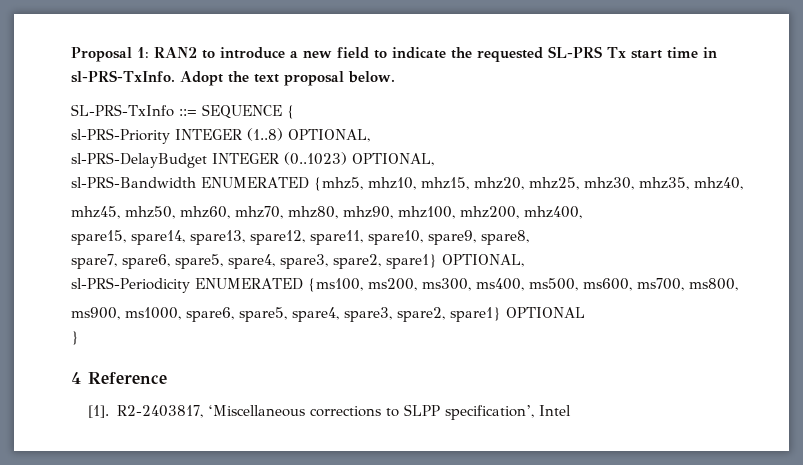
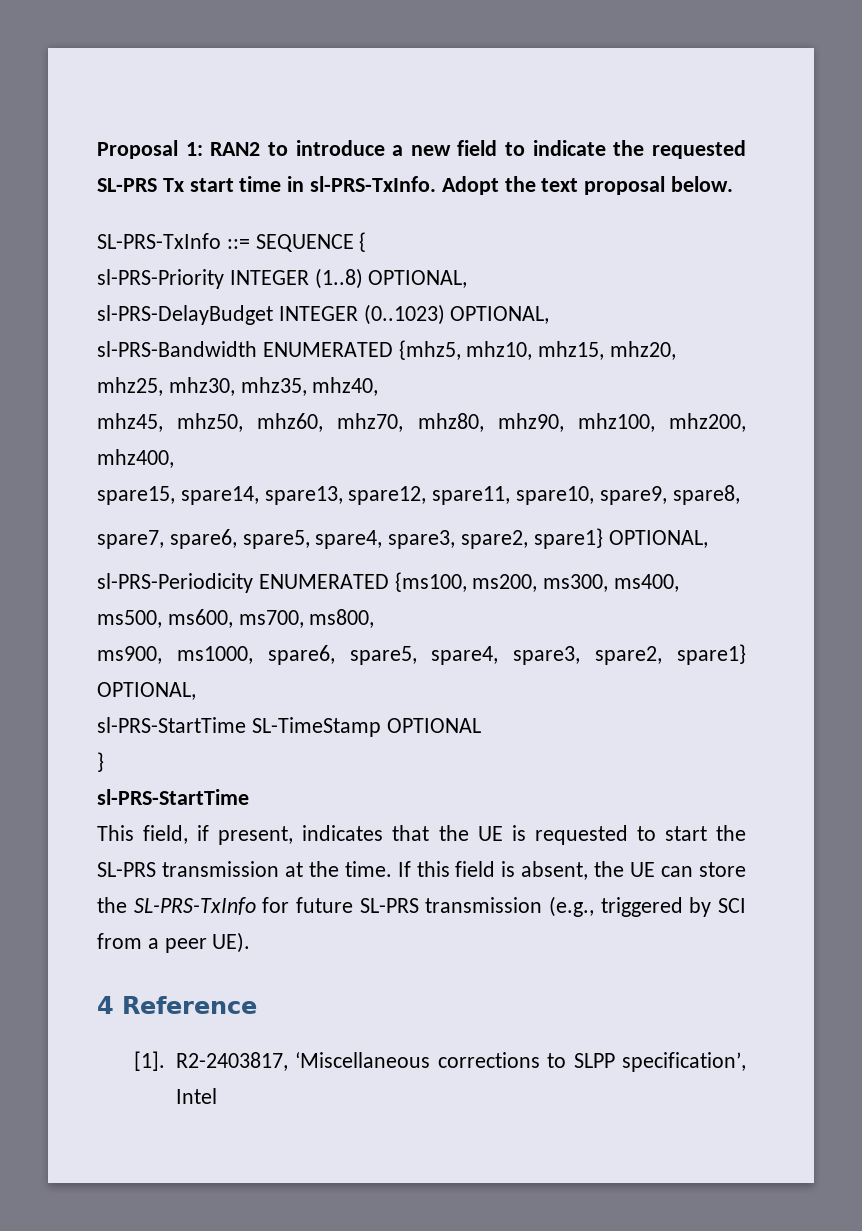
- ms900, ms1000, spare6, spare5, spare4, spare3, spare2, spare1} OPTIONAL
+ ms900, ms1000, spare6, spare5, spare4, spare3, spare2, spare1} OPTIONAL,
+ sl-PRS-StartTime SL-TimeStamp OPTIONAL
  }
+ sl-PRS-StartTime
+ This field, if present, indicates that the UE is requested to start the SL-PRS transmission at the time. If this field is absent, the UE can store the SL-PRS-TxInfo for future SL-PRS transmission (e.g., triggered by SCI from a peer UE).

